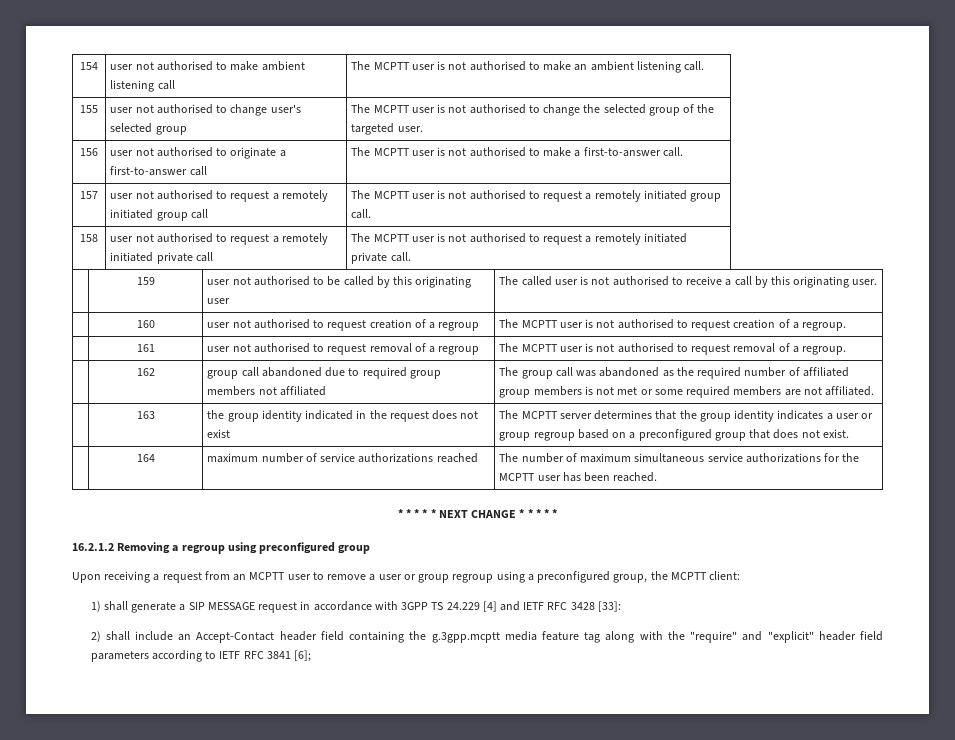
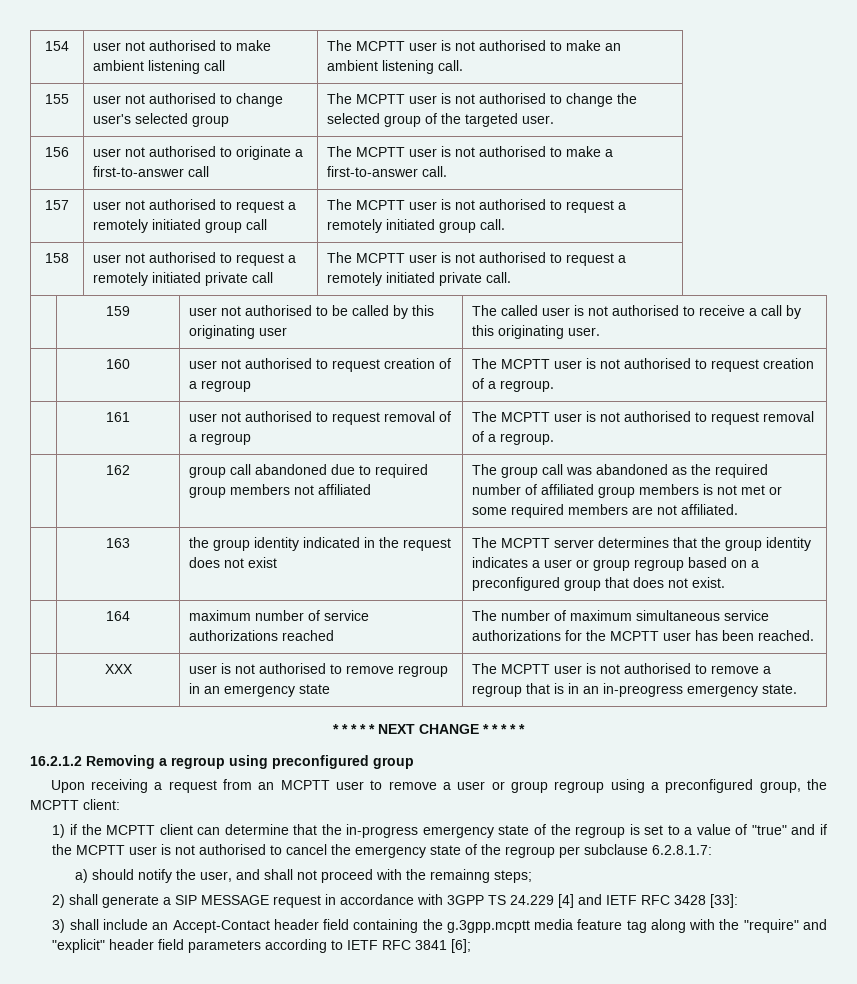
+ | XXX | user is not authorised to remove regroup in an emergency state | The MCPTT user is not authorised to remove a regroup that is in an in-preogress emergency state.
- 1) shall generate a SIP MESSAGE request in accordance with 3GPP TS 24.229 [4] and IETF RFC 3428 [33]:
+ 1) if the MCPTT client can determine that the in-progress emergency state of the regroup is set to a value of "true" and if the MCPTT user is not authorised to cancel the emergency state of the regroup per subclause 6.2.8.1.7:
+ a) should notify the user, and shall not proceed with the remainng steps;
+ 2) shall generate a SIP MESSAGE request in accordance with 3GPP TS 24.229 [4] and IETF RFC 3428 [33]:
- 2) shall include an Accept-Contact header field containing the g.3gpp.mcptt media feature tag along with the "require" and "explicit" header field parameters according to IETF RFC 3841 [6];
+ 3) shall include an Accept-Contact header field containing the g.3gpp.mcptt media feature tag along with the "require" and "explicit" header field parameters according to IETF RFC 3841 [6];

